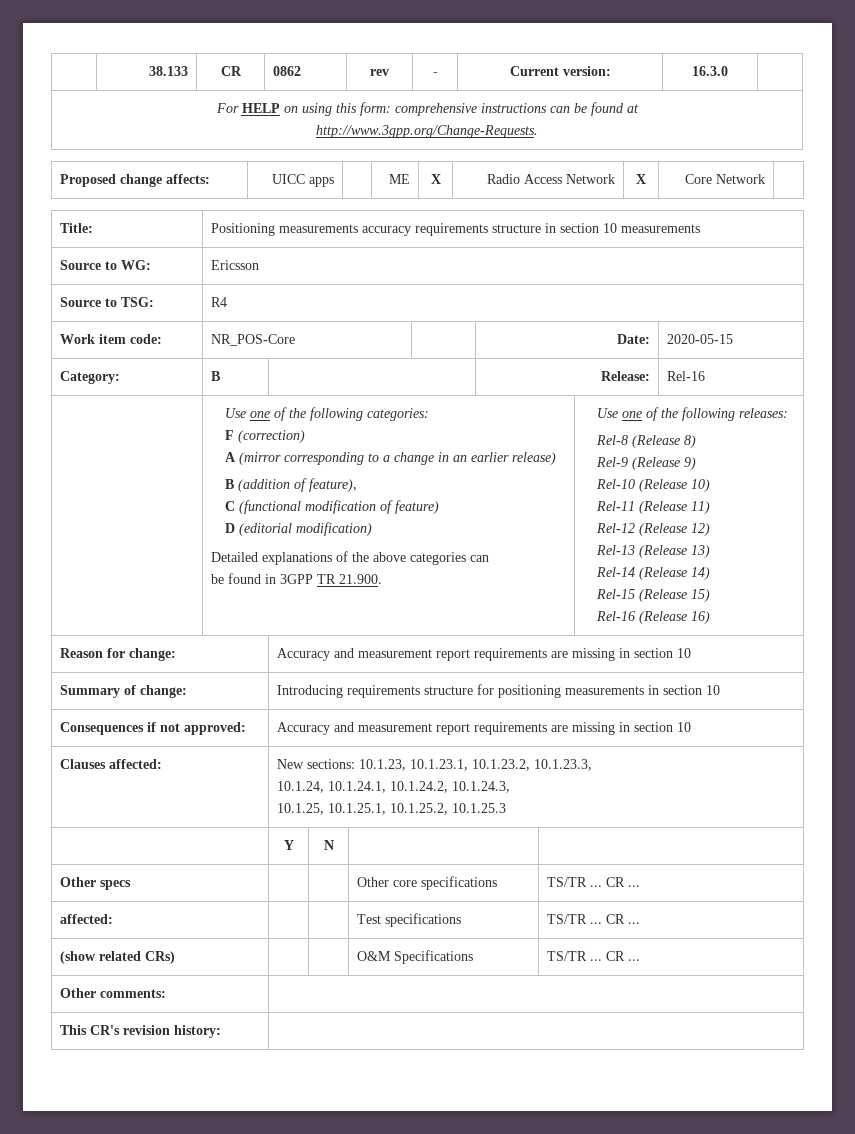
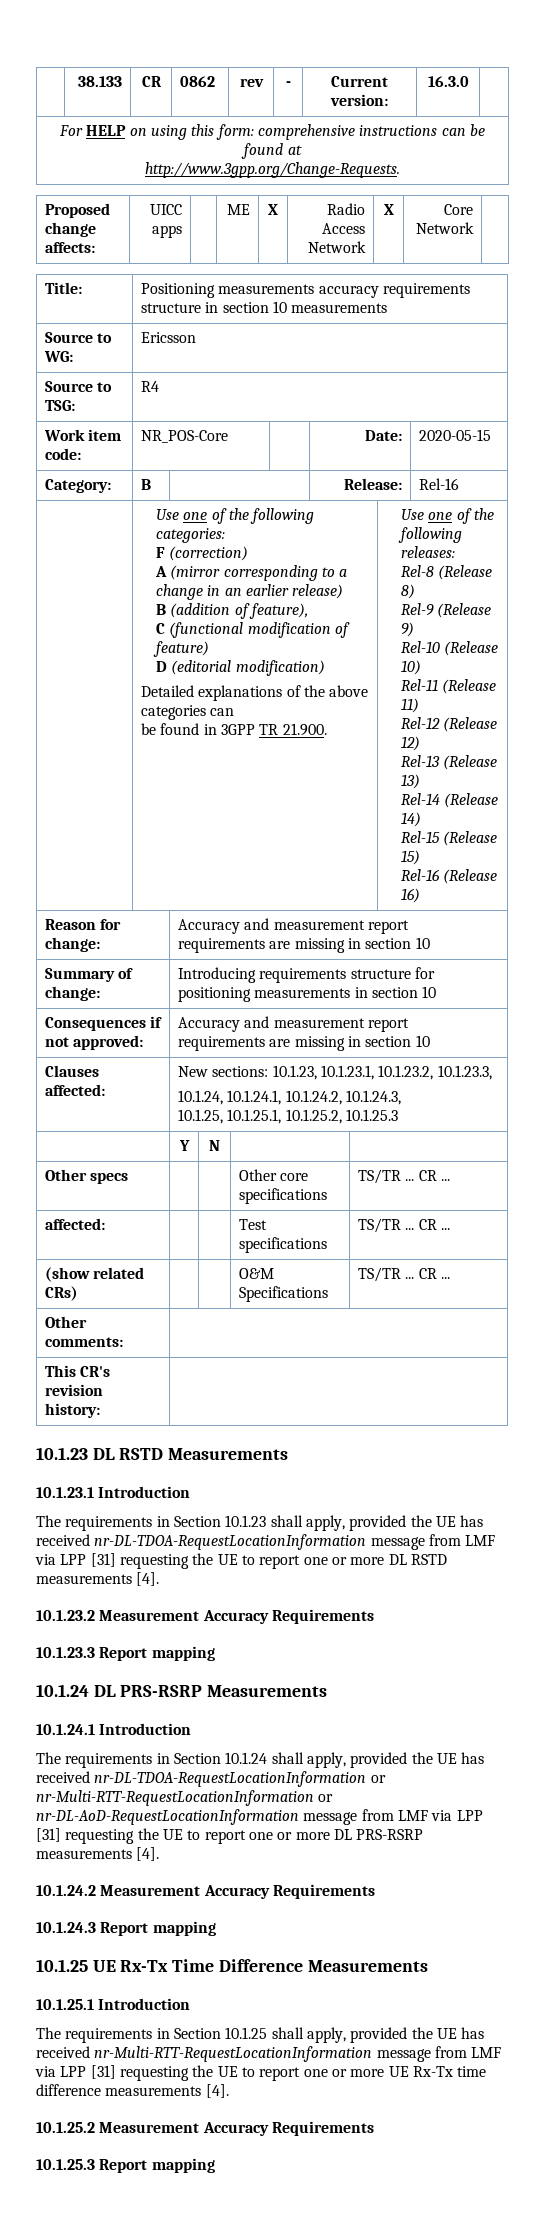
+ 10.1.23 DL RSTD Measurements
+ 10.1.23.1 Introduction
+ The requirements in Section 10.1.23 shall apply, provided the UE has received nr-DL-TDOA-RequestLocationInformation message from LMF via LPP [31] requesting the UE to report one or more DL RSTD measurements [4].
+ 10.1.23.2 Measurement Accuracy Requirements
+ 10.1.23.3 Report mapping
+ 10.1.24 DL PRS-RSRP Measurements
+ 10.1.24.1 Introduction
+ The requirements in Section 10.1.24 shall apply, provided the UE has received nr-DL-TDOA-RequestLocationInformation or nr-Multi-RTT-RequestLocationInformation or nr-DL-AoD-RequestLocationInformation message from LMF via LPP [31] requesting the UE to report one or more DL PRS-RSRP measurements [4].
+ 10.1.24.2 Measurement Accuracy Requirements
+ 10.1.24.3 Report mapping
+ 10.1.25 UE Rx-Tx Time Difference Measurements
+ 10.1.25.1 Introduction
+ The requirements in Section 10.1.25 shall apply, provided the UE has received nr-Multi-RTT-RequestLocationInformation message from LMF via LPP [31] requesting the UE to report one or more UE Rx-Tx time difference measurements [4].
+ 10.1.25.2 Measurement Accuracy Requirements
+ 10.1.25.3 Report mapping

